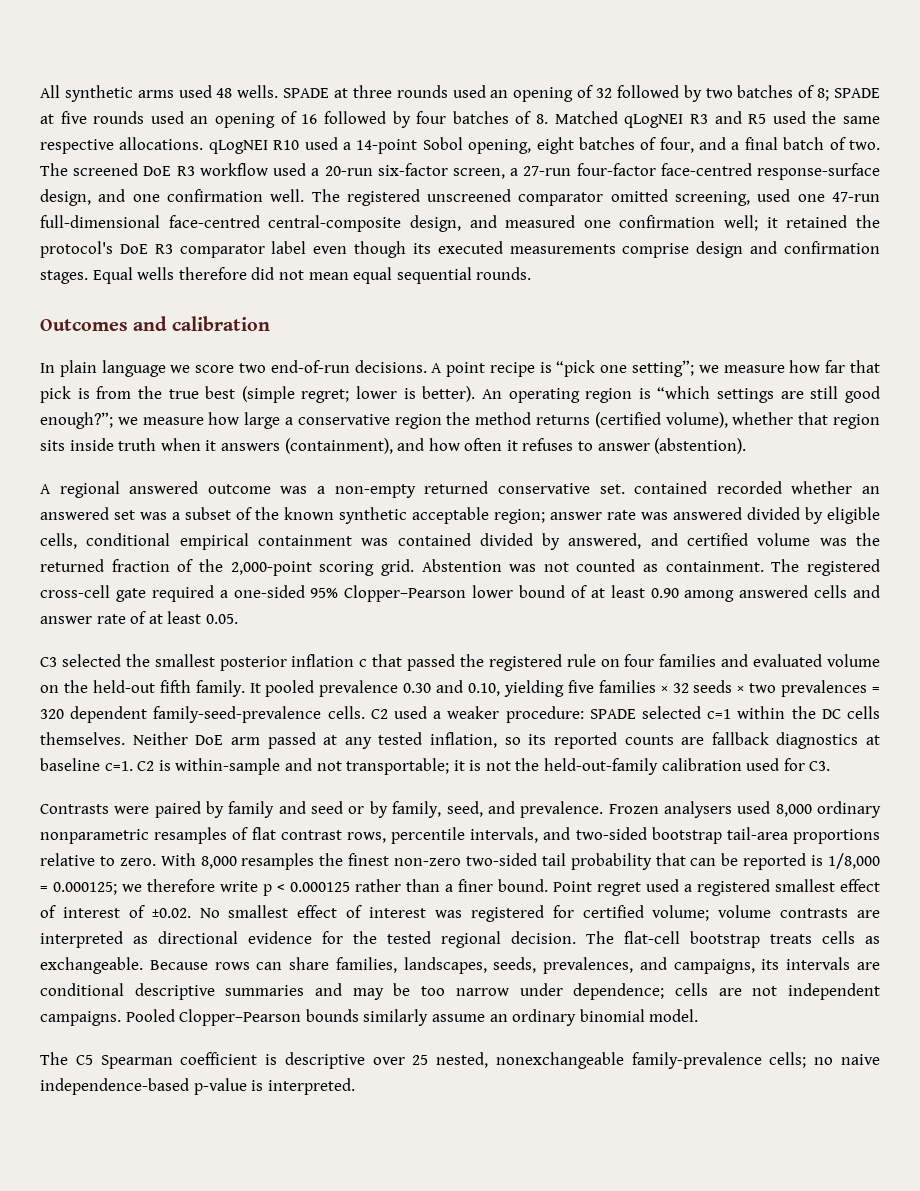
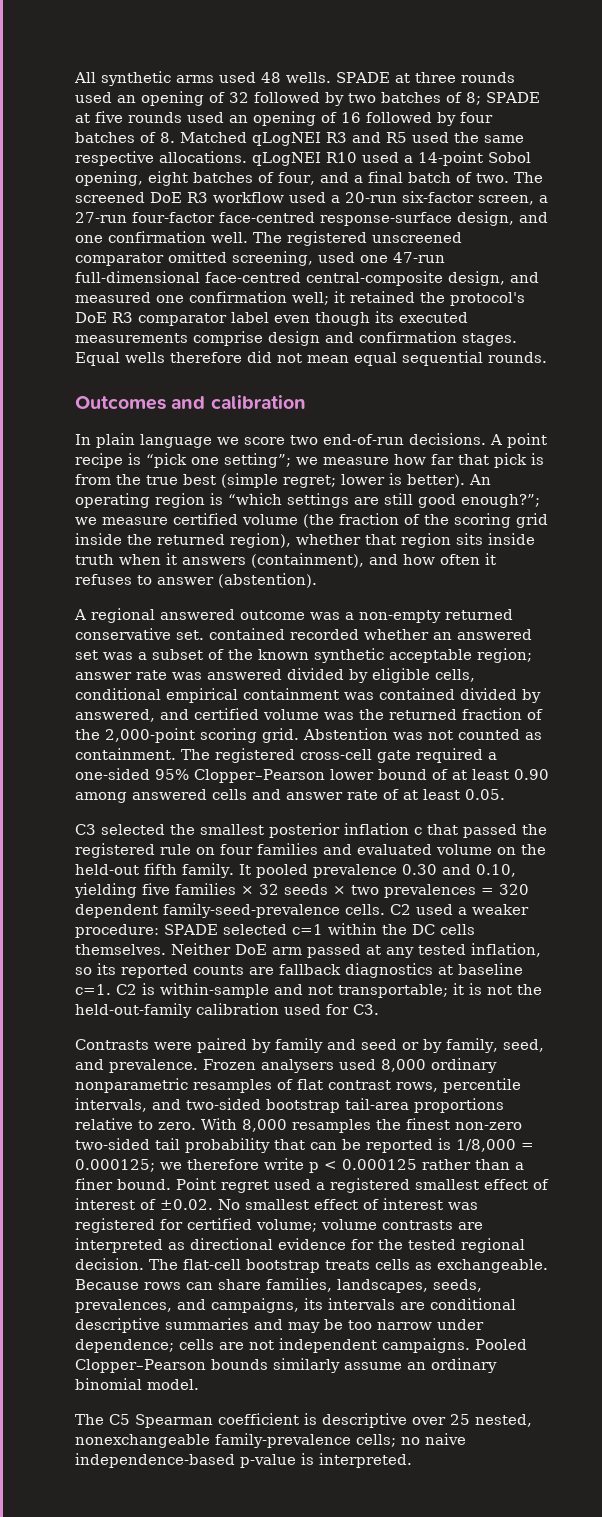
- An operating region is “which settings are still good enough?”; we measure how large a conservative region the method returns (certified volume), whether that region sits inside truth when it answers (containment), and how often it refuses to answer (abstention).
+ An operating region is “which settings are still good enough?”; we measure certified volume (the fraction of the scoring grid inside the returned region), whether that region sits inside truth when it answers (containment), and how often it refuses to answer (abstention).

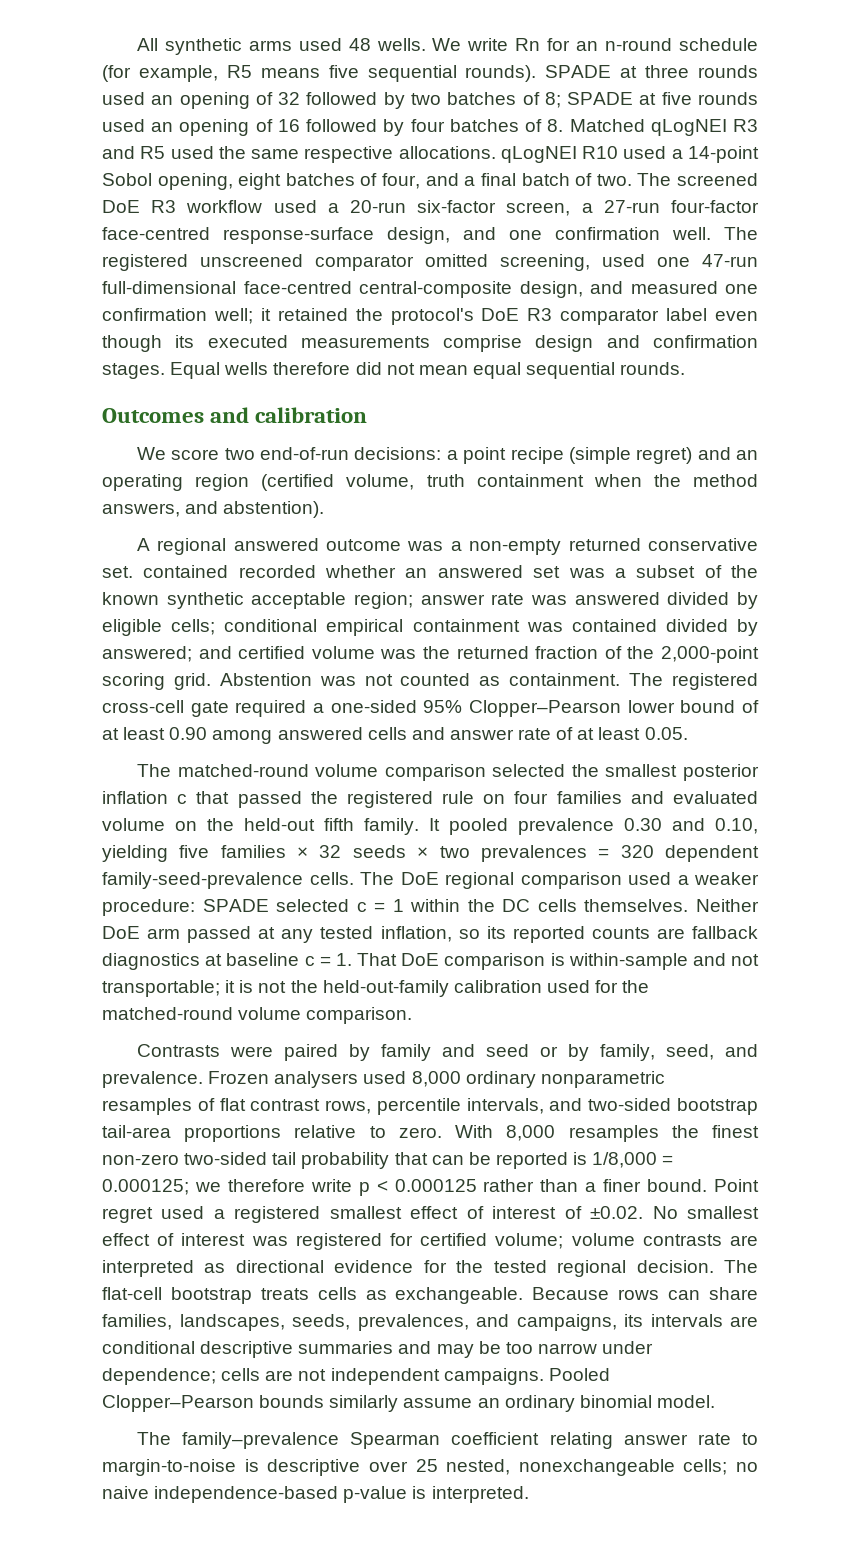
+ We write Rn for an n-round schedule (for example, R5 means five sequential rounds).
- In plain language we score two end-of-run decisions. A point recipe is “pick one setting”; we measure how far that pick is from the true best (simple regret; lower is better). An operating region is “which settings are still good enough?”; we measure certified volume (the fraction of the scoring grid inside the returned region), whether that region sits inside truth when it answers (containment), and how often it refuses to answer (abstention).
+ We score two end-of-run decisions: a point recipe (simple regret) and an operating region (certified volume, truth containment when the method answers, and abstention).
- A regional answered outcome was a non-empty returned conservative set. contained recorded whether an answered set was a subset of the known synthetic acceptable region; answer rate was answered divided by eligible cells, conditional empirical containment was contained divided by answered, and certified volume was the returned fraction of the 2,000-point scoring grid.
+ A regional answered outcome was a non-empty returned conservative set. contained recorded whether an answered set was a subset of the known synthetic acceptable region; answer rate was answered divided by eligible cells; conditional empirical containment was contained divided by answered; and certified volume was the returned fraction of the 2,000-point scoring grid.
- C3 selected the smallest posterior inflation c that passed the registered rule on four families and evaluated volume on the held-out fifth family.
+ The matched-round volume comparison selected the smallest posterior inflation c that passed the registered rule on four families and evaluated volume on the held-out fifth family.
- C2 used a weaker procedure: SPADE selected c=1 within the DC cells themselves.
+ The DoE regional comparison used a weaker procedure: SPADE selected c = 1 within the DC cells themselves.
- Neither DoE arm passed at any tested inflation, so its reported counts are fallback diagnostics at baseline c=1. C2 is within-sample and not transportable; it is not the held-out-family calibration used for C3.
+ Neither DoE arm passed at any tested inflation, so its reported counts are fallback diagnostics at baseline c = 1. That DoE comparison is within-sample and not transportable; it is not the held-out-family calibration used for the matched-round volume comparison.
- The C5 Spearman coefficient is descriptive over 25 nested, nonexchangeable family-prevalence cells; no naive independence-based p-value is interpreted.
+ The family–prevalence Spearman coefficient relating answer rate to margin-to-noise is descriptive over 25 nested, nonexchangeable cells; no naive independence-based p-value is interpreted.

